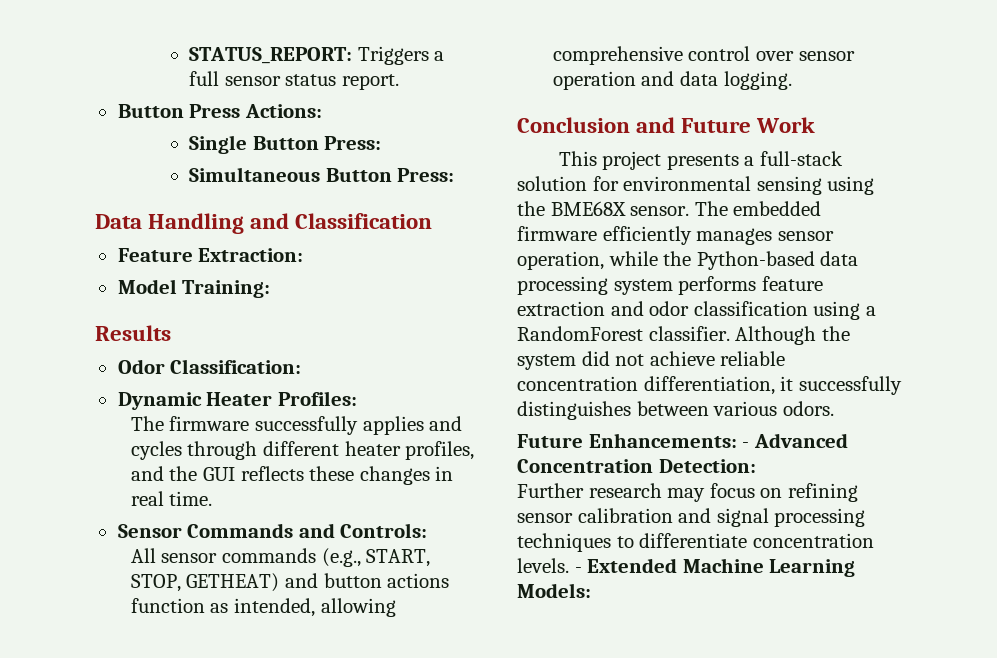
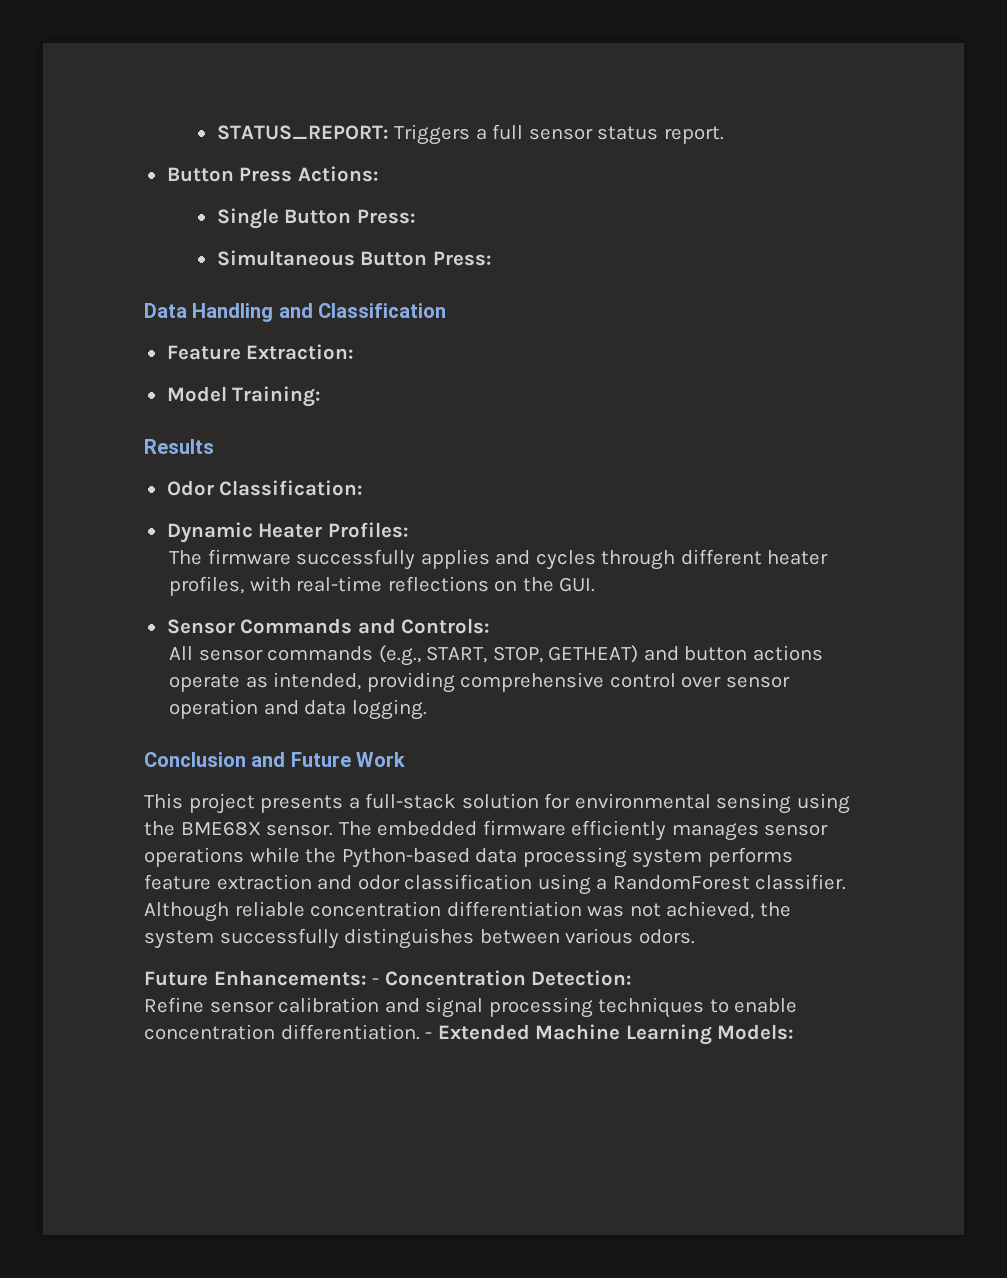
- The firmware successfully applies and cycles through different heater profiles, and the GUI reflects these changes in real time.
+ The firmware successfully applies and cycles through different heater profiles, with real-time reflections on the GUI.
- All sensor commands (e.g., START, STOP, GETHEAT) and button actions function as intended, allowing comprehensive control over sensor operation and data logging.
+ All sensor commands (e.g., START, STOP, GETHEAT) and button actions operate as intended, providing comprehensive control over sensor operation and data logging.
- The embedded firmware efficiently manages sensor operation, while the Python-based data processing system performs feature extraction and odor classification using a RandomForest classifier.
+ The embedded firmware efficiently manages sensor operations while the Python-based data processing system performs feature extraction and odor classification using a RandomForest classifier.
- Although the system did not achieve reliable concentration differentiation, it successfully distinguishes between various odors.
+ Although reliable concentration differentiation was not achieved, the system successfully distinguishes between various odors.
- Future Enhancements: - Advanced Concentration Detection:
+ Future Enhancements: - Concentration Detection:
- Further research may focus on refining sensor calibration and signal processing techniques to differentiate concentration levels.
+ Refine sensor calibration and signal processing techniques to enable concentration differentiation.

